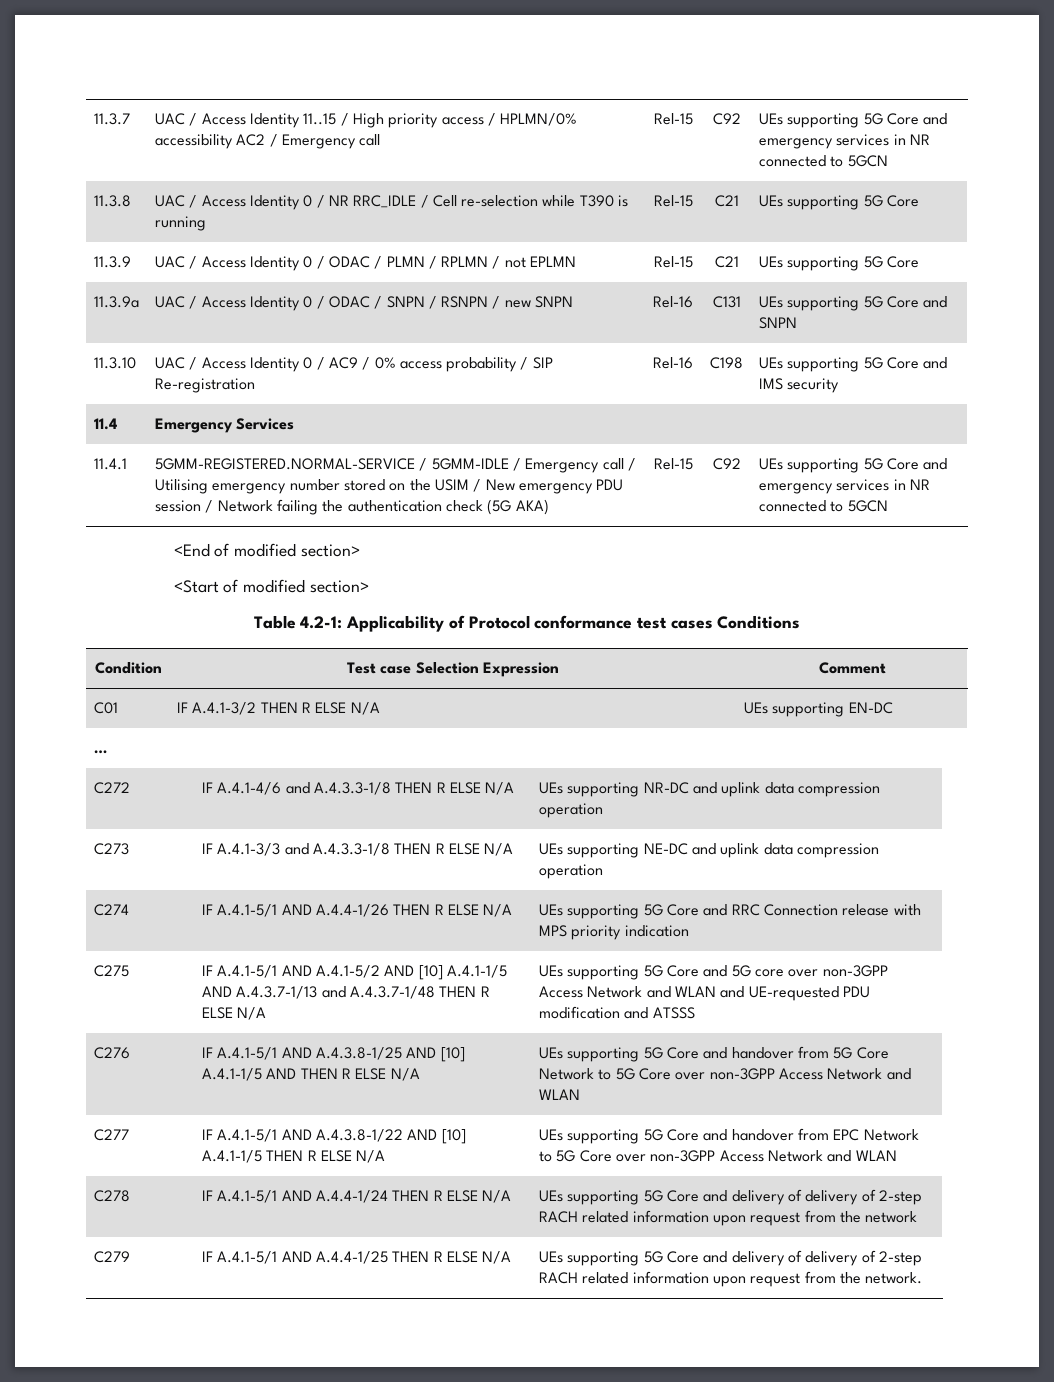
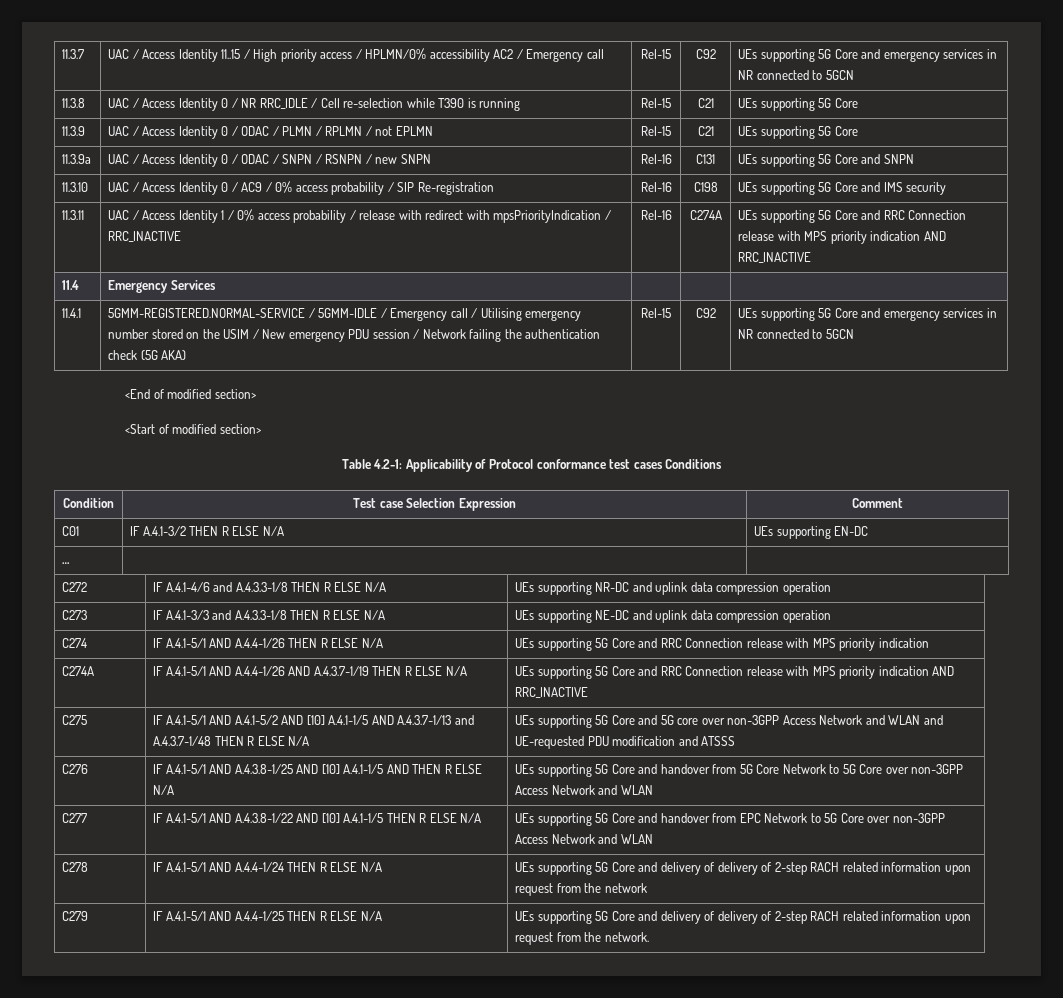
+ 11.3.11 | UAC / Access Identity 1 / 0% access probability / release with redirect with mpsPriorityIndication / RRC_INACTIVE | Rel-16 | C274A | UEs supporting 5G Core and RRC Connection release with MPS priority indication AND RRC_INACTIVE
+ C274A | IF A.4.1-5/1 AND A.4.4-1/26 AND A.4.3.7-1/19 THEN R ELSE N/A | UEs supporting 5G Core and RRC Connection release with MPS priority indication AND RRC_INACTIVE

